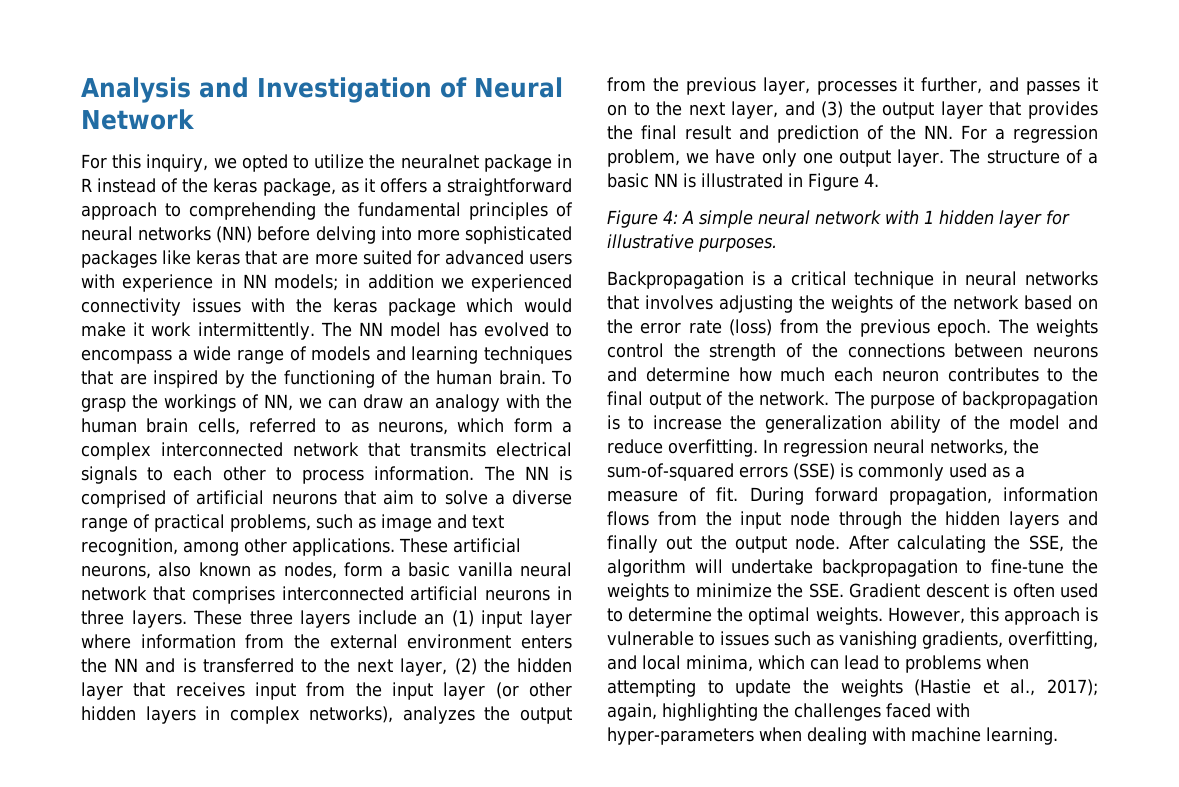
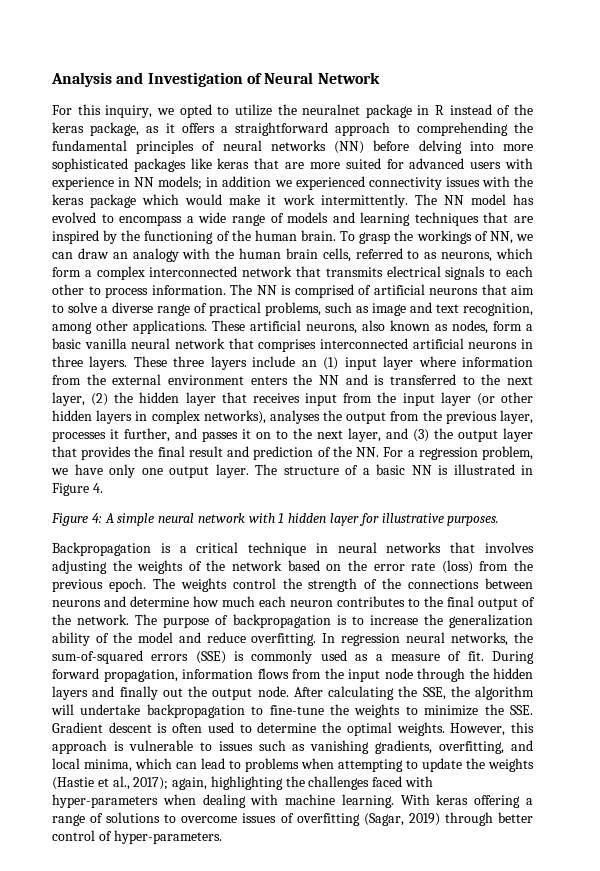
- These three layers include an (1) input layer where information from the external environment enters the NN and is transferred to the next layer, (2) the hidden layer that receives input from the input layer (or other hidden layers in complex networks), analyzes the output from the previous layer, processes it further, and passes it on to the next layer, and (3) the output layer that provides the final result and prediction of the NN. For a regression problem, we have only one output layer.
+ These three layers include an (1) input layer where information from the external environment enters the NN and is transferred to the next layer, (2) the hidden layer that receives input from the input layer (or other hidden layers in complex networks), analyses the output from the previous layer, processes it further, and passes it on to the next layer, and (3) the output layer that provides the final result and prediction of the NN. For a regression problem, we have only one output layer.
+ With keras offering a range of solutions to overcome issues of overfitting (Sagar, 2019) through better control of hyper-parameters.

